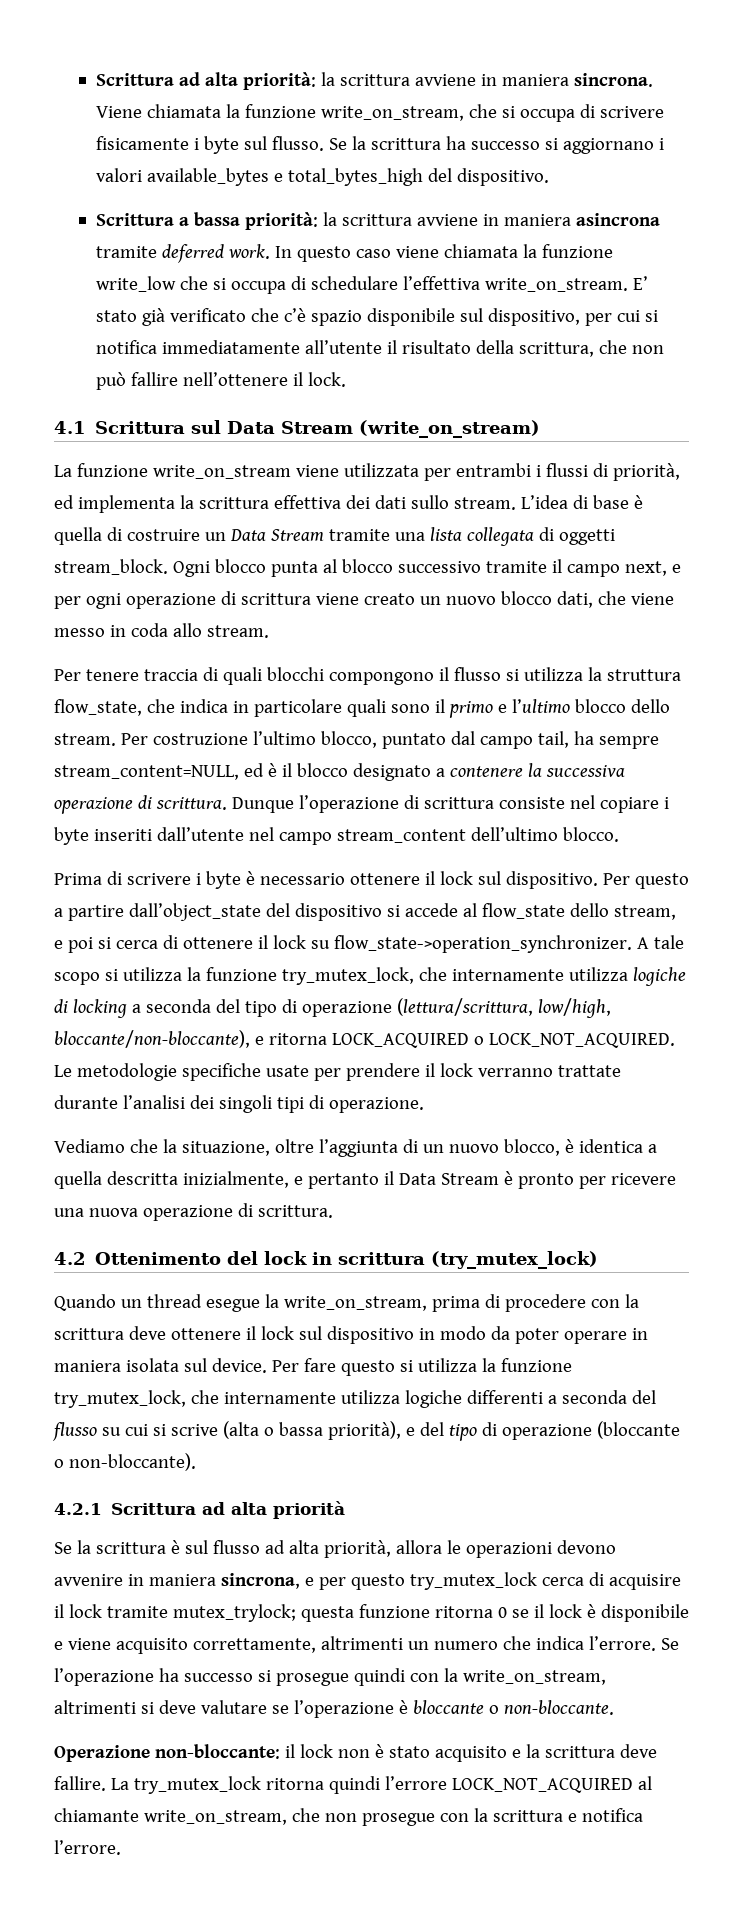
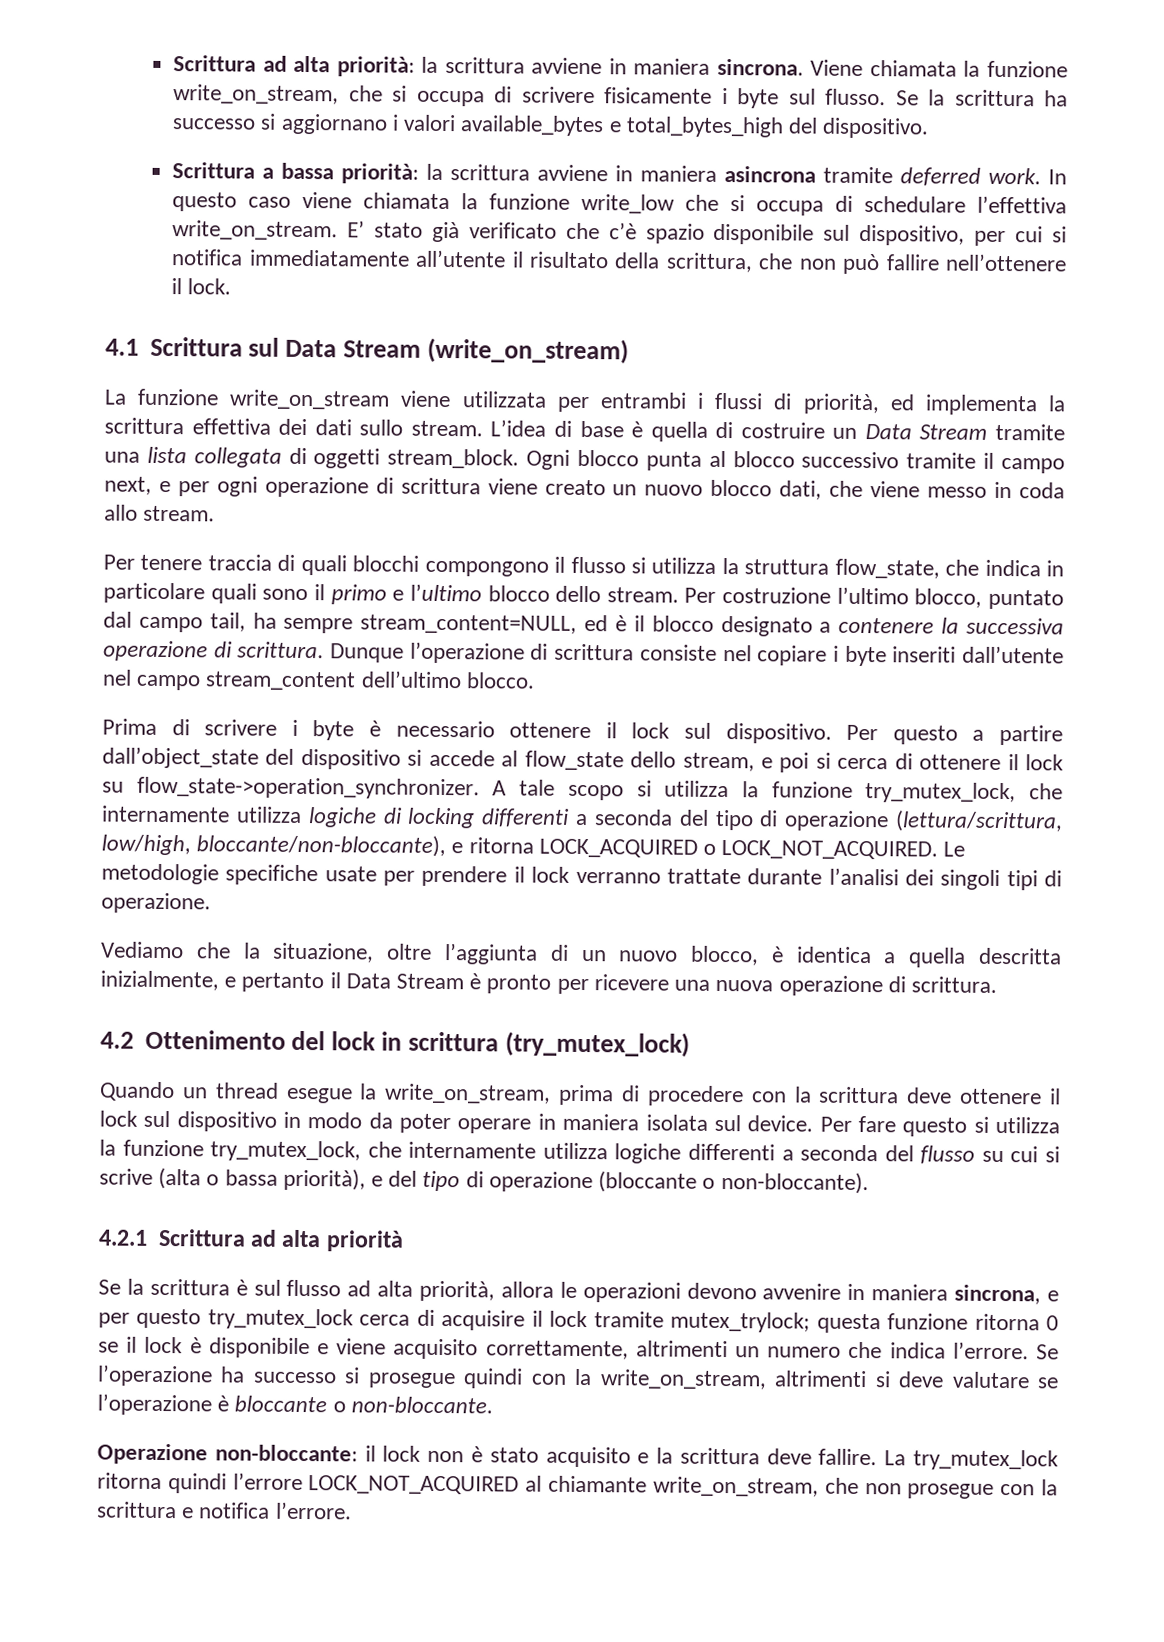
- A tale scopo si utilizza la funzione try_mutex_lock, che internamente utilizza logiche di locking a seconda del tipo di operazione (lettura/scrittura, low/high, bloccante/non-bloccante), e ritorna LOCK_ACQUIRED o LOCK_NOT_ACQUIRED.
+ A tale scopo si utilizza la funzione try_mutex_lock, che internamente utilizza logiche di locking differenti a seconda del tipo di operazione (lettura/scrittura, low/high, bloccante/non-bloccante), e ritorna LOCK_ACQUIRED o LOCK_NOT_ACQUIRED.

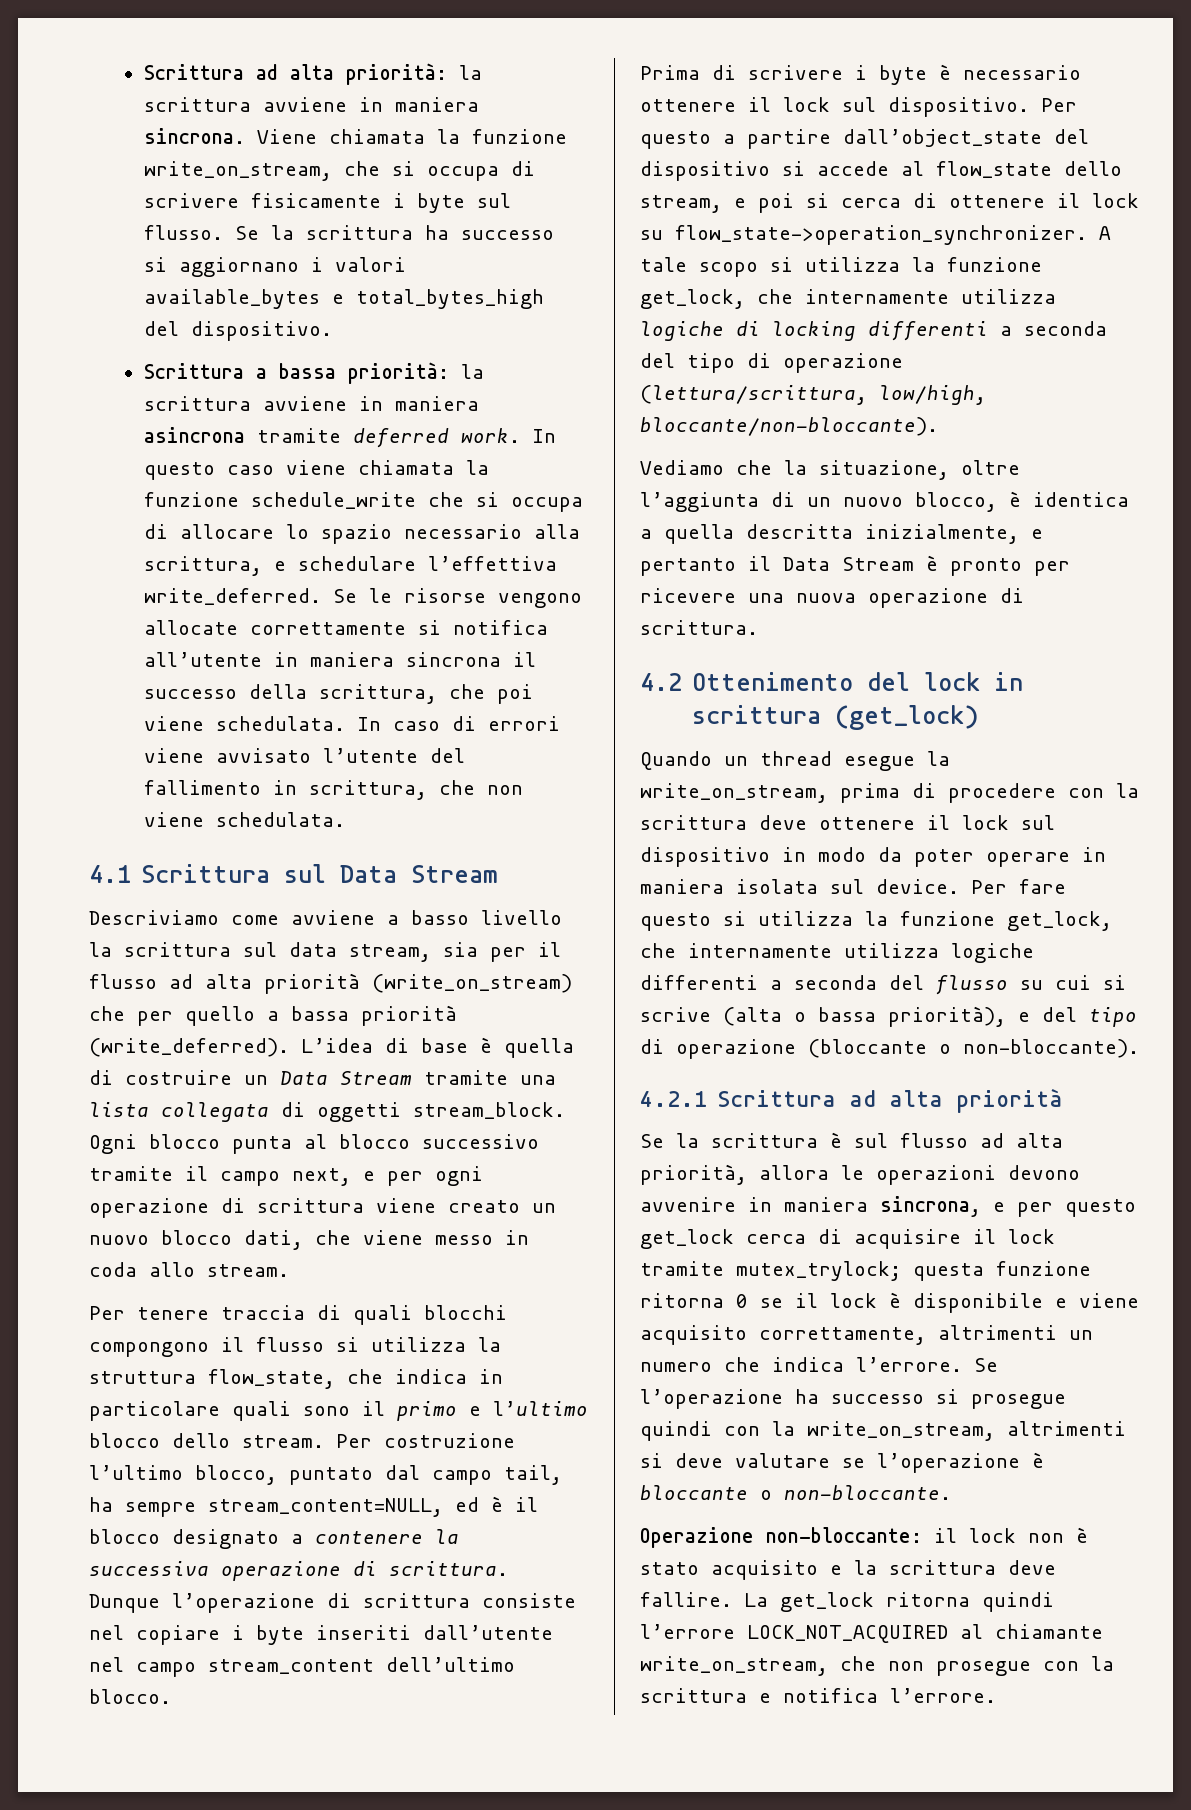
- In questo caso viene chiamata la funzione write_low che si occupa di schedulare l’effettiva write_on_stream. E’ stato già verificato che c’è spazio disponibile sul dispositivo, per cui si notifica immediatamente all’utente il risultato della scrittura, che non può fallire nell’ottenere il lock.
+ In questo caso viene chiamata la funzione schedule_write che si occupa di allocare lo spazio necessario alla scrittura, e schedulare l’effettiva write_deferred. Se le risorse vengono allocate correttamente si notifica all’utente in maniera sincrona il successo della scrittura, che poi viene schedulata. In caso di errori viene avvisato l’utente del fallimento in scrittura, che non viene schedulata.
- 4.1 Scrittura sul Data Stream (write_on_stream)
- La funzione write_on_stream viene utilizzata per entrambi i flussi di priorità, ed implementa la scrittura effettiva dei dati sullo stream.
+ 4.1 Scrittura sul Data Stream
+ Descriviamo come avviene a basso livello la scrittura sul data stream, sia per il flusso ad alta priorità (write_on_stream) che per quello a bassa priorità (write_deferred).
- A tale scopo si utilizza la funzione try_mutex_lock, che internamente utilizza logiche di locking differenti a seconda del tipo di operazione (lettura/scrittura, low/high, bloccante/non-bloccante), e ritorna LOCK_ACQUIRED o LOCK_NOT_ACQUIRED. Le metodologie specifiche usate per prendere il lock verranno trattate durante l’analisi dei singoli tipi di operazione.
+ A tale scopo si utilizza la funzione get_lock, che internamente utilizza logiche di locking differenti a seconda del tipo di operazione (lettura/scrittura, low/high, bloccante/non-bloccante).
- 4.2 Ottenimento del lock in scrittura (try_mutex_lock)
+ 4.2 Ottenimento del lock in scrittura (get_lock)
- Per fare questo si utilizza la funzione try_mutex_lock, che internamente utilizza logiche differenti a seconda del flusso su cui si scrive (alta o bassa priorità), e del tipo di operazione (bloccante o non-bloccante).
+ Per fare questo si utilizza la funzione get_lock, che internamente utilizza logiche differenti a seconda del flusso su cui si scrive (alta o bassa priorità), e del tipo di operazione (bloccante o non-bloccante).
- Se la scrittura è sul flusso ad alta priorità, allora le operazioni devono avvenire in maniera sincrona, e per questo try_mutex_lock cerca di acquisire il lock tramite mutex_trylock; questa funzione ritorna 0 se il lock è disponibile e viene acquisito correttamente, altrimenti un numero che indica l’errore.
+ Se la scrittura è sul flusso ad alta priorità, allora le operazioni devono avvenire in maniera sincrona, e per questo get_lock cerca di acquisire il lock tramite mutex_trylock; questa funzione ritorna 0 se il lock è disponibile e viene acquisito correttamente, altrimenti un numero che indica l’errore.
- La try_mutex_lock ritorna quindi l’errore LOCK_NOT_ACQUIRED al chiamante write_on_stream, che non prosegue con la scrittura e notifica l’errore.
+ La get_lock ritorna quindi l’errore LOCK_NOT_ACQUIRED al chiamante write_on_stream, che non prosegue con la scrittura e notifica l’errore.

